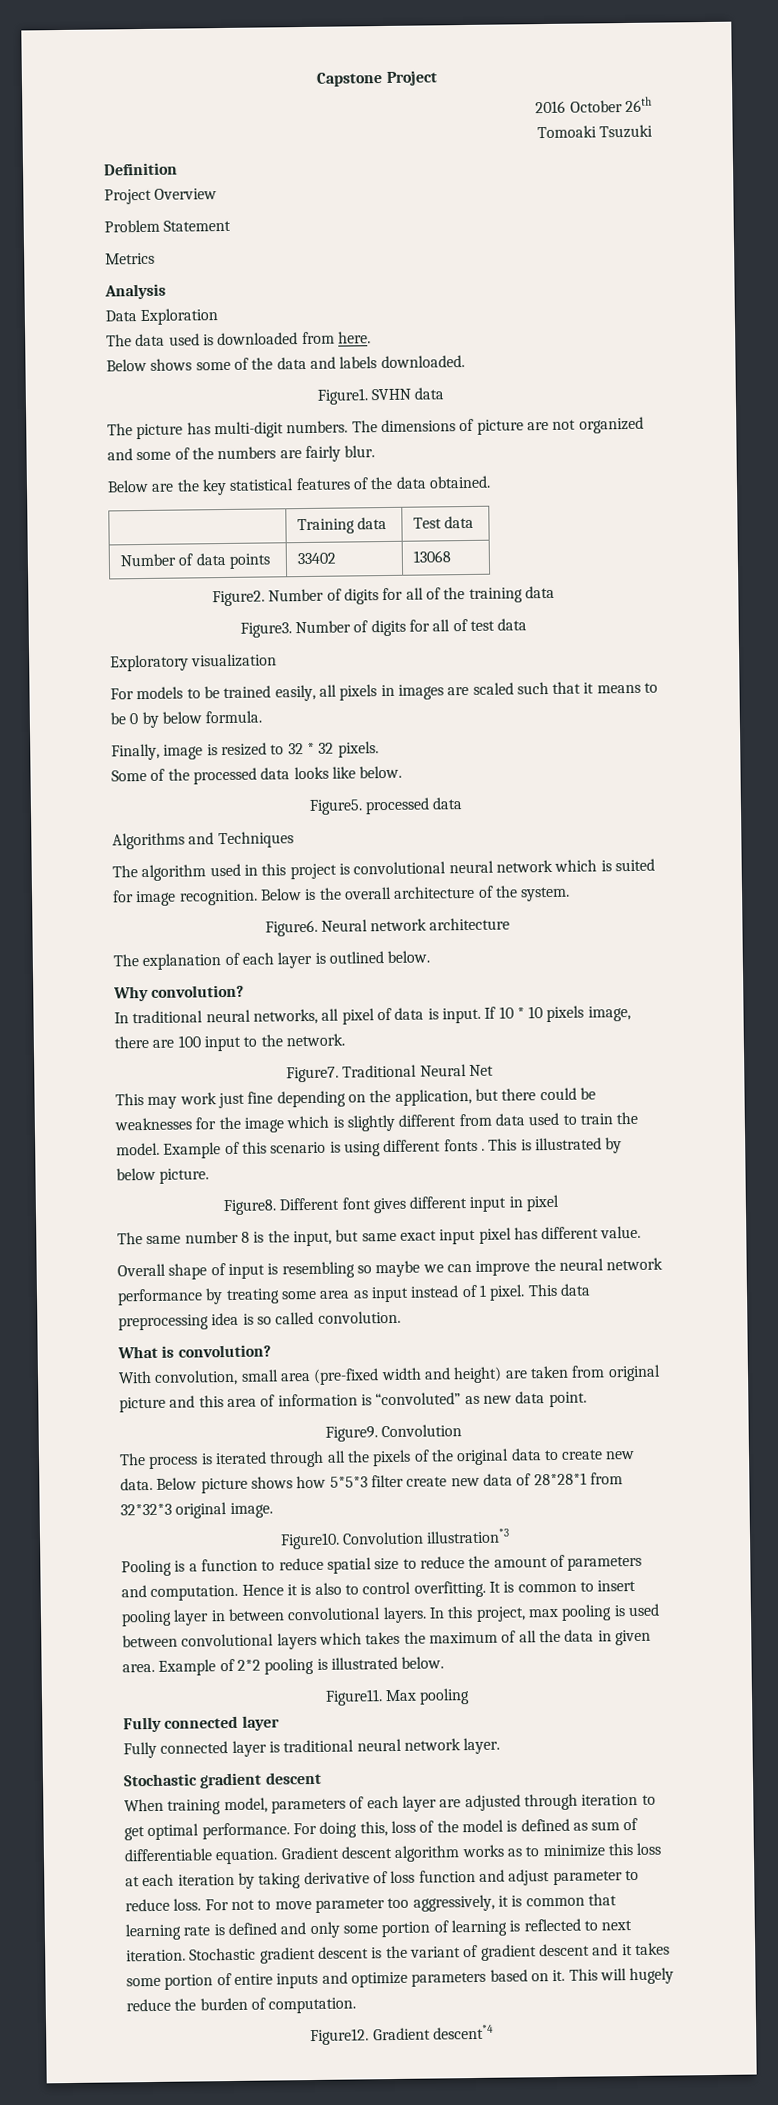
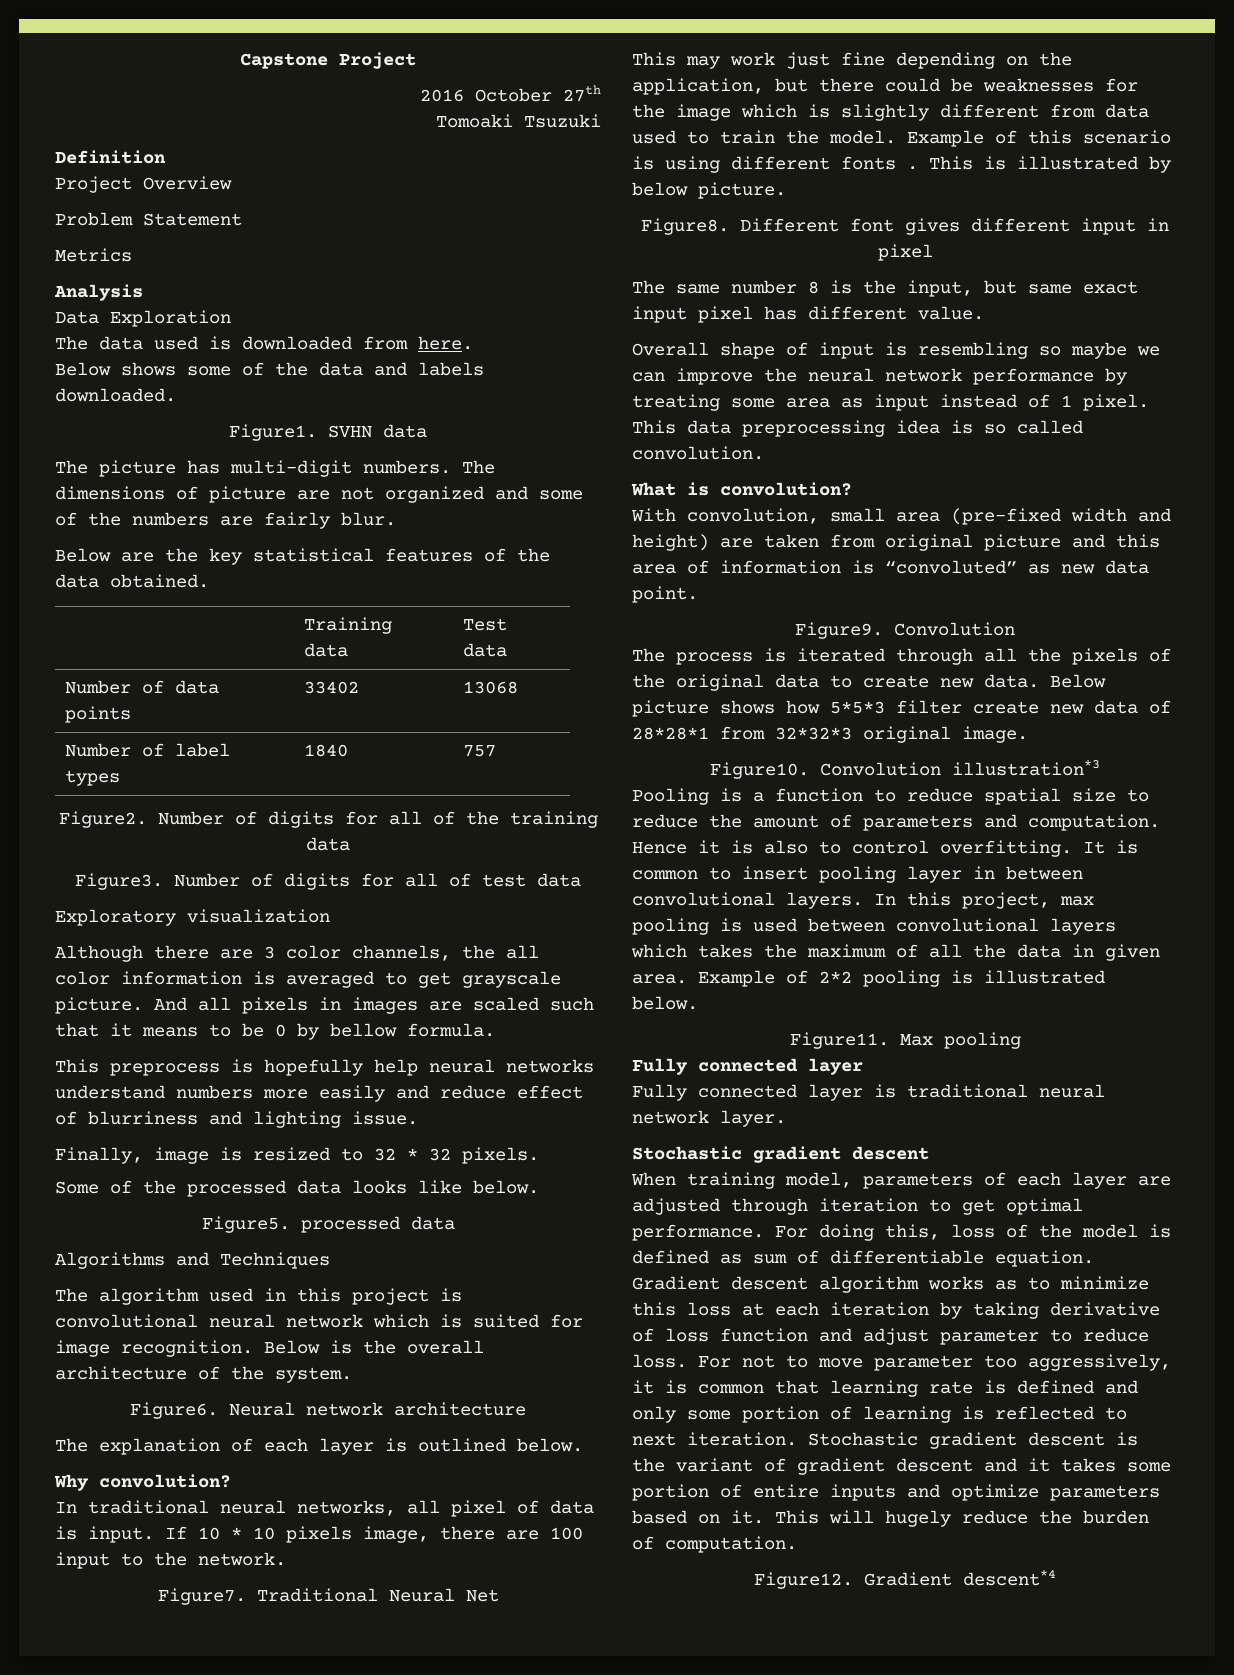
- 2016 October 26th
+ 2016 October 27th
+ Number of label types | 1840 | 757
- For models to be trained easily, all pixels in images are scaled such that it means to be 0 by below formula.
+ Although there are 3 color channels, the all color information is averaged to get grayscale picture. And all pixels in images are scaled such that it means to be 0 by bellow formula.
+ This preprocess is hopefully help neural networks understand numbers more easily and reduce effect of blurriness and lighting issue.

